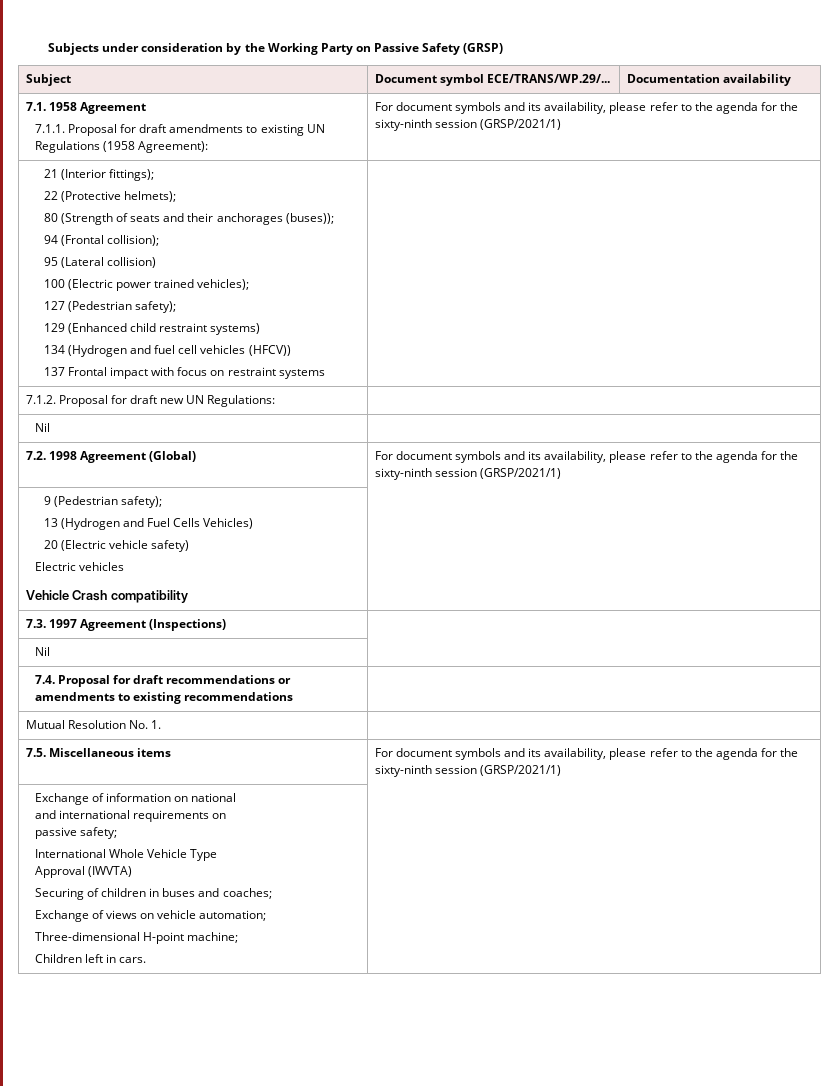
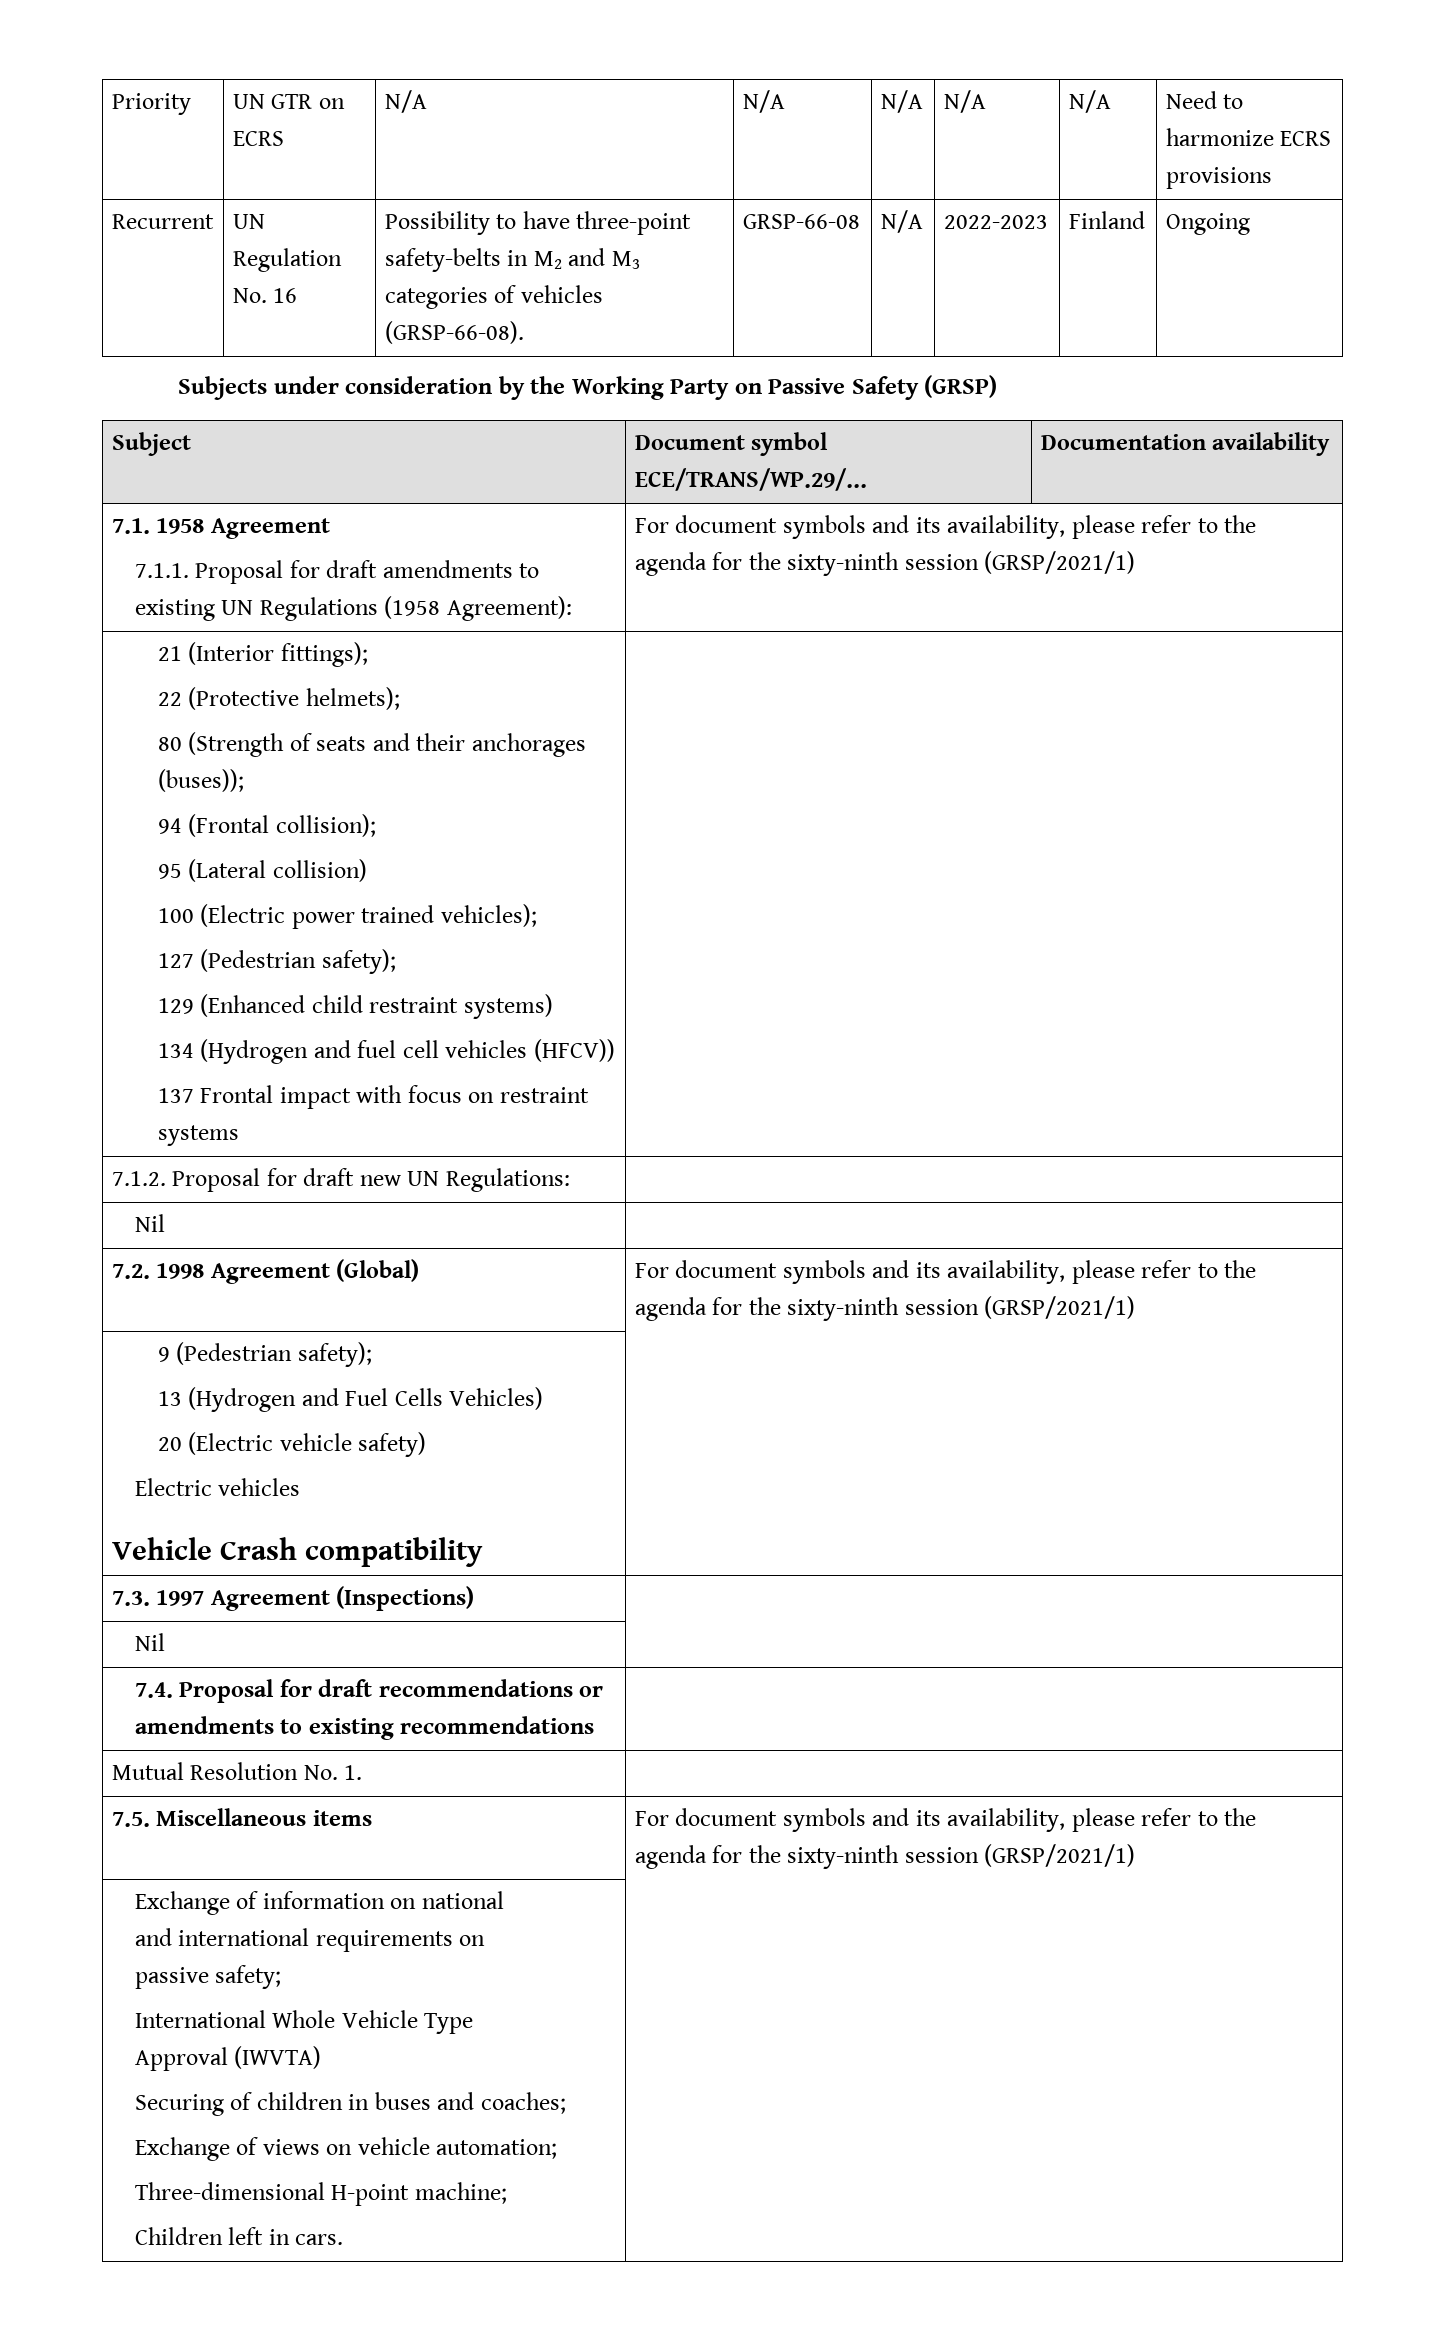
+ Priority | UN GTR on ECRS | N/A | N/A | N/A | N/A | N/A | Need to harmonize ECRS provisions
+ Recurrent | UN Regulation No. 16 | Possibility to have three-point safety-belts in M2 and M3 categories of vehicles (GRSP-66-08). | GRSP-66-08 | N/A | 2022-2023 | Finland | Ongoing

